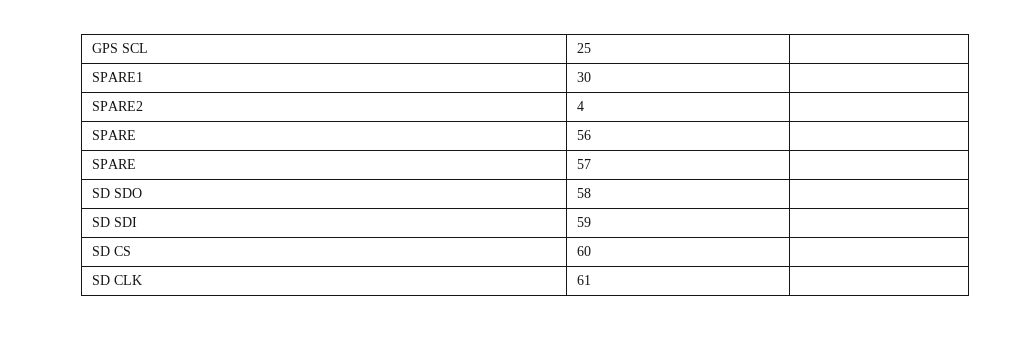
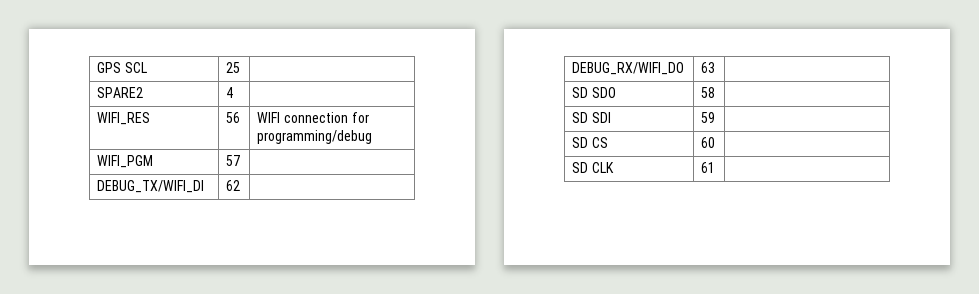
- SPARE1 | 30 |
- SPARE | 56 |
- SPARE | 57 |
+ WIFI_RES | 56 | WIFI connection for programming/debug
+ WIFI_PGM | 57 |
+ DEBUG_TX/WIFI_DI | 62 |
+ DEBUG_RX/WIFI_DO | 63 |

